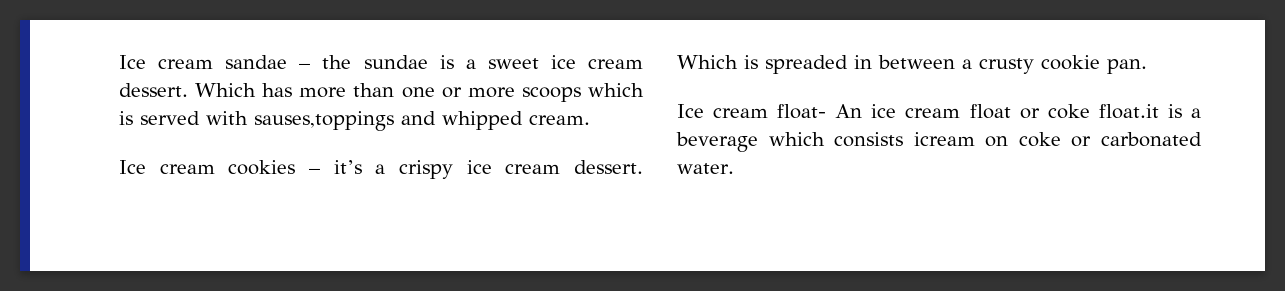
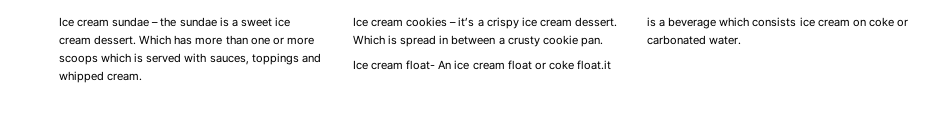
- Ice cream sandae – the sundae is a sweet ice cream dessert.
+ Ice cream sundae – the sundae is a sweet ice cream dessert.
- Which has more than one or more scoops which is served with sauses,toppings and whipped cream.
+ Which has more than one or more scoops which is served with sauces, toppings and whipped cream.
- Which is spreaded in between a crusty cookie pan.
+ Which is spread in between a crusty cookie pan.
- Ice cream float- An ice cream float or coke float.it is a beverage which consists icream on coke or carbonated water.
+ Ice cream float- An ice cream float or coke float.it is a beverage which consists ice cream on coke or carbonated water.

